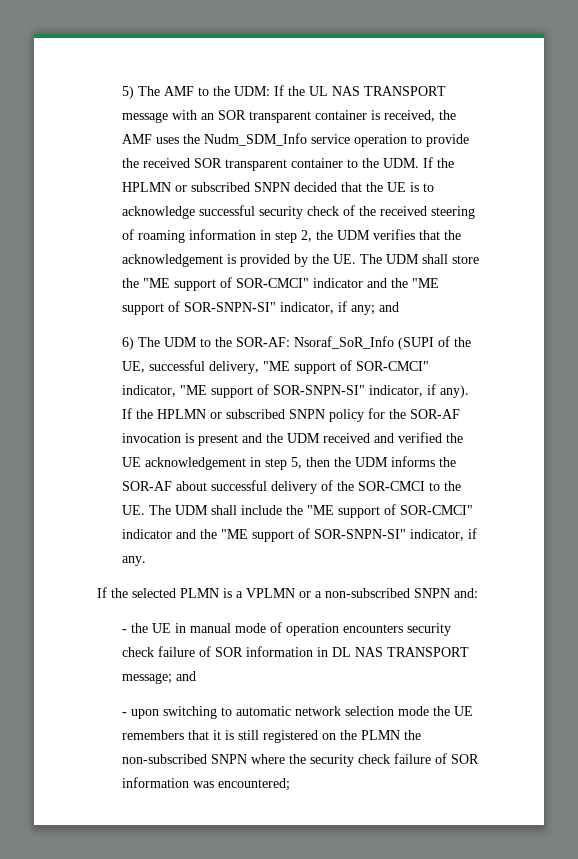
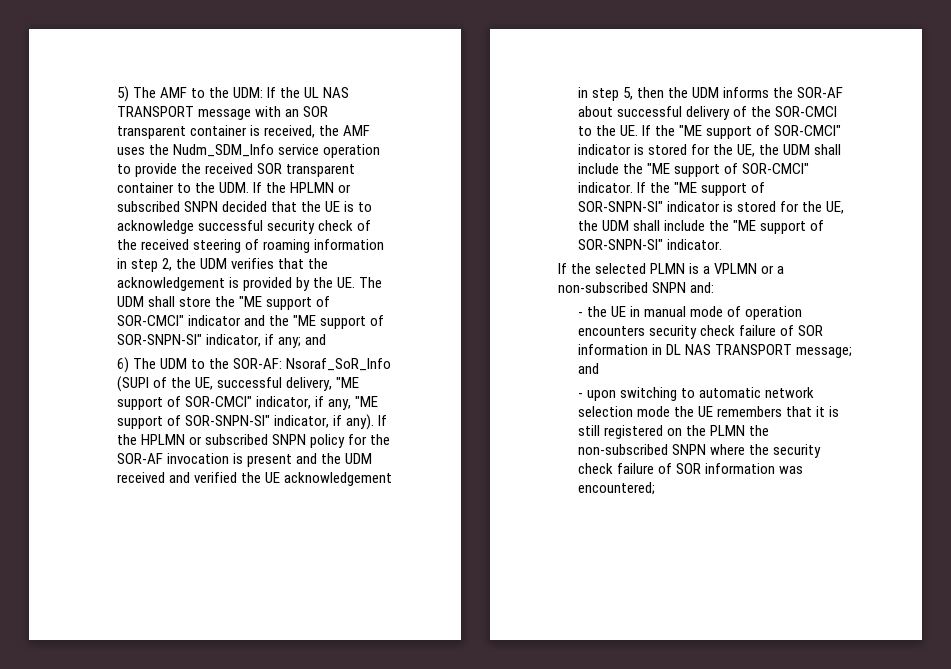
- 6) The UDM to the SOR-AF: Nsoraf_SoR_Info (SUPI of the UE, successful delivery, "ME support of SOR-CMCI" indicator, "ME support of SOR-SNPN-SI" indicator, if any).
+ 6) The UDM to the SOR-AF: Nsoraf_SoR_Info (SUPI of the UE, successful delivery, "ME support of SOR-CMCI" indicator, if any, "ME support of SOR-SNPN-SI" indicator, if any).
- If the HPLMN or subscribed SNPN policy for the SOR-AF invocation is present and the UDM received and verified the UE acknowledgement in step 5, then the UDM informs the SOR-AF about successful delivery of the SOR-CMCI to the UE. The UDM shall include the "ME support of SOR-CMCI" indicator and the "ME support of SOR-SNPN-SI" indicator, if any.
+ If the HPLMN or subscribed SNPN policy for the SOR-AF invocation is present and the UDM received and verified the UE acknowledgement in step 5, then the UDM informs the SOR-AF about successful delivery of the SOR-CMCI to the UE. If the "ME support of SOR-CMCI" indicator is stored for the UE, the UDM shall include the "ME support of SOR-CMCI" indicator. If the "ME support of SOR-SNPN-SI" indicator is stored for the UE, the UDM shall include the "ME support of SOR-SNPN-SI" indicator.

